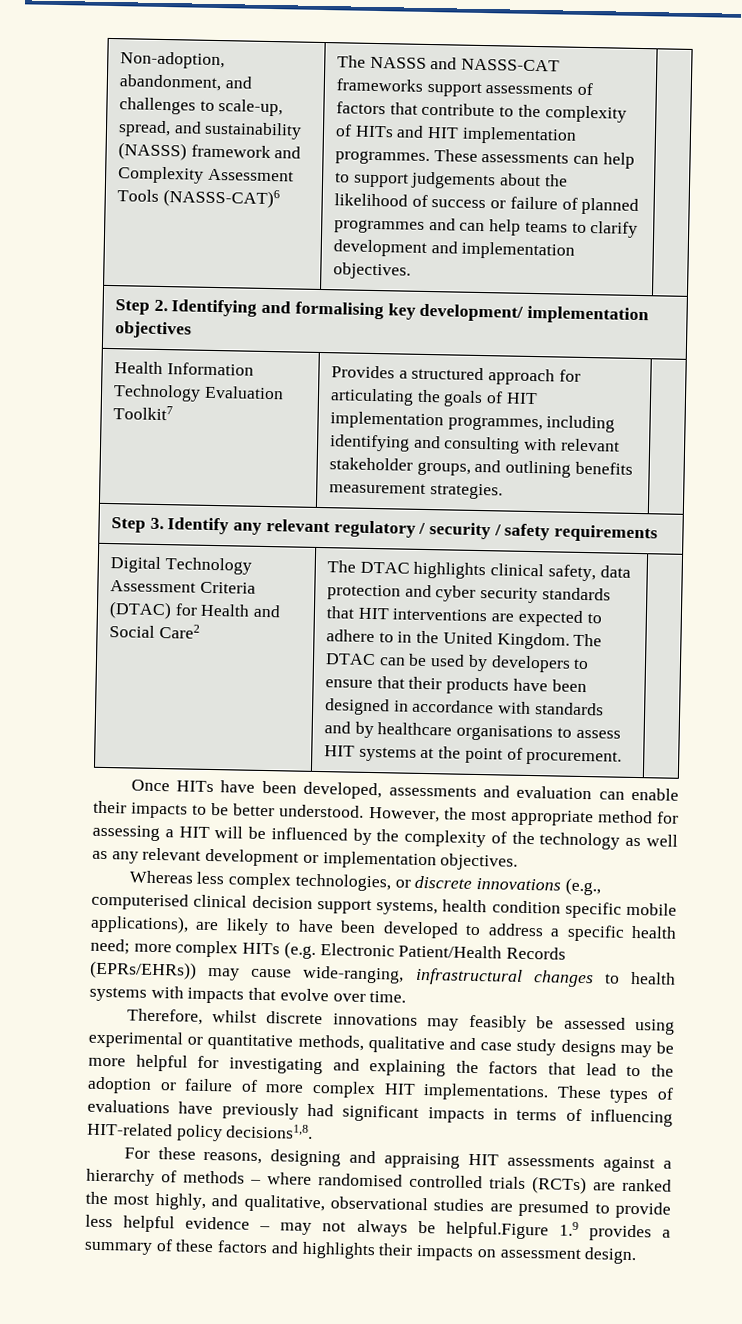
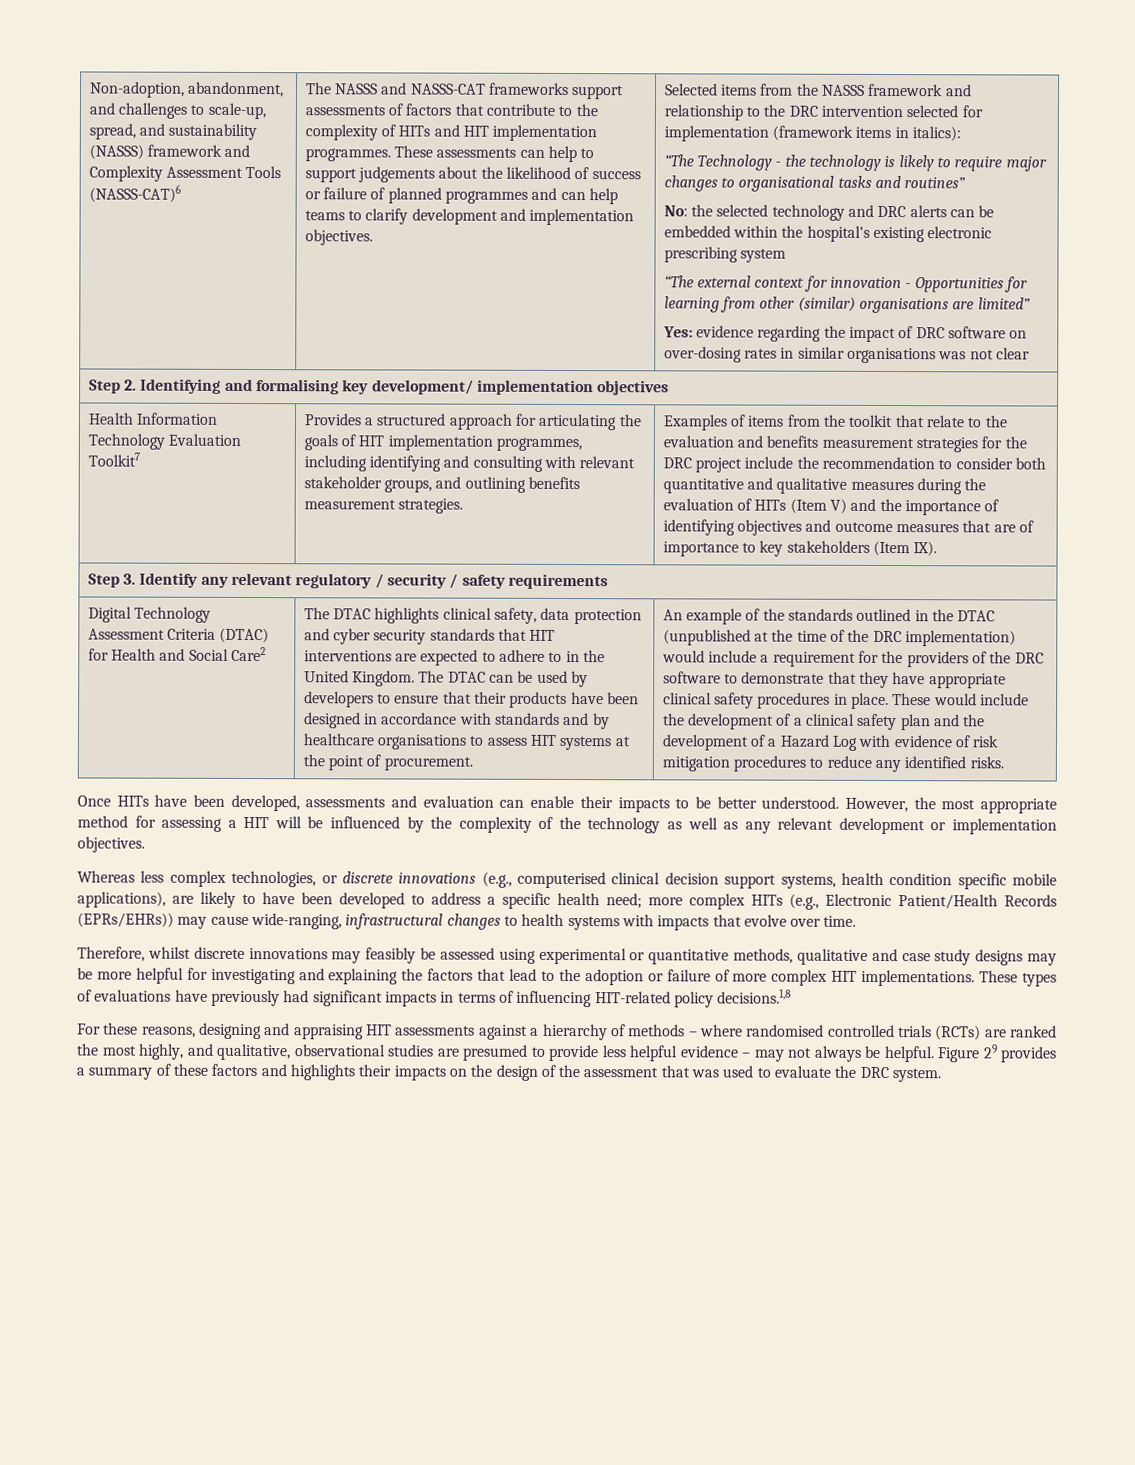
+ Selected items from the NASSS framework and relationship to the DRC intervention selected for implementation (framework items in italics):
+ “The Technology - the technology is likely to require major changes to organisational tasks and routines”
+ No: the selected technology and DRC alerts can be embedded within the hospital’s existing electronic prescribing system
+ “The external context for innovation - Opportunities for learning from other (similar) organisations are limited”
+ Yes: evidence regarding the impact of DRC software on over-dosing rates in similar organisations was not clear
+ Examples of items from the toolkit that relate to the evaluation and benefits measurement strategies for the DRC project include the recommendation to consider both quantitative and qualitative measures during the evaluation of HITs (Item V) and the importance of identifying objectives and outcome measures that are of importance to key stakeholders (Item IX).
+ An example of the standards outlined in the DTAC (unpublished at the time of the DRC implementation) would include a requirement for the providers of the DRC software to demonstrate that they have appropriate clinical safety procedures in place. These would include the development of a clinical safety plan and the development of a Hazard Log with evidence of risk mitigation procedures to reduce any identified risks.
- Whereas less complex technologies, or discrete innovations (e.g., computerised clinical decision support systems, health condition specific mobile applications), are likely to have been developed to address a specific health need; more complex HITs (e.g. Electronic Patient/Health Records (EPRs/EHRs)) may cause wide-ranging, infrastructural changes to health systems with impacts that evolve over time.
+ Whereas less complex technologies, or discrete innovations (e.g., computerised clinical decision support systems, health condition specific mobile applications), are likely to have been developed to address a specific health need; more complex HITs (e.g., Electronic Patient/Health Records (EPRs/EHRs)) may cause wide-ranging, infrastructural changes to health systems with impacts that evolve over time.
- These types of evaluations have previously had significant impacts in terms of influencing HIT-related policy decisions1,8.
+ These types of evaluations have previously had significant impacts in terms of influencing HIT-related policy decisions.1,8
- For these reasons, designing and appraising HIT assessments against a hierarchy of methods – where randomised controlled trials (RCTs) are ranked the most highly, and qualitative, observational studies are presumed to provide less helpful evidence – may not always be helpful.Figure 1.9 provides a summary of these factors and highlights their impacts on assessment design.
+ For these reasons, designing and appraising HIT assessments against a hierarchy of methods – where randomised controlled trials (RCTs) are ranked the most highly, and qualitative, observational studies are presumed to provide less helpful evidence – may not always be helpful. Figure 29 provides a summary of these factors and highlights their impacts on the design of the assessment that was used to evaluate the DRC system.

